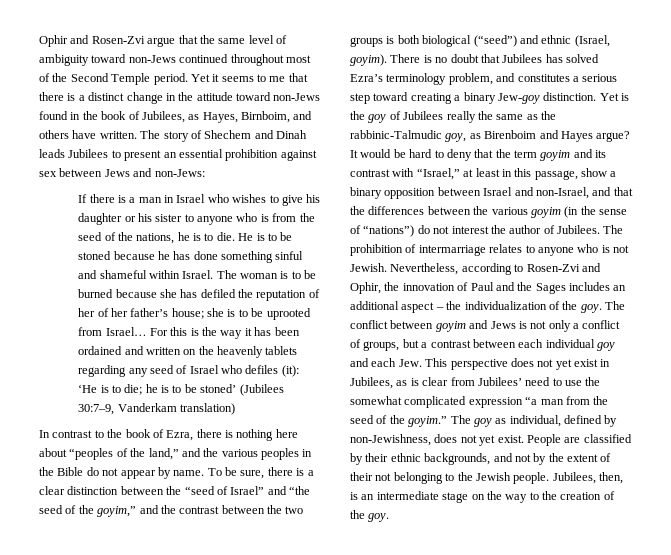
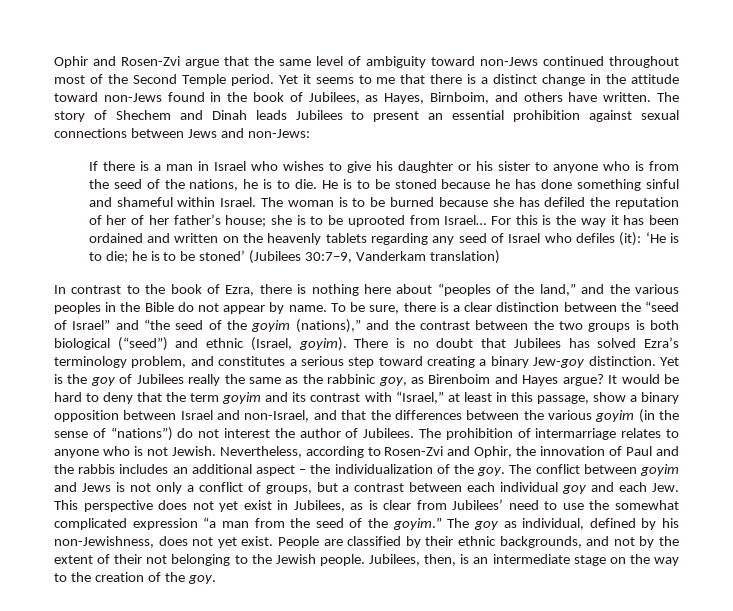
- The story of Shechem and Dinah leads Jubilees to present an essential prohibition against sex between Jews and non-Jews:
+ The story of Shechem and Dinah leads Jubilees to present an essential prohibition against sexual connections between Jews and non-Jews:
- To be sure, there is a clear distinction between the “seed of Israel” and “the seed of the goyim,” and the contrast between the two groups is both biological (“seed”) and ethnic (Israel, goyim).
+ To be sure, there is a clear distinction between the “seed of Israel” and “the seed of the goyim (nations),” and the contrast between the two groups is both biological (“seed”) and ethnic (Israel, goyim).
- Yet is the goy of Jubilees really the same as the rabbinic-Talmudic goy, as Birenboim and Hayes argue?
+ Yet is the goy of Jubilees really the same as the rabbinic goy, as Birenboim and Hayes argue?
- Nevertheless, according to Rosen-Zvi and Ophir, the innovation of Paul and the Sages includes an additional aspect – the individualization of the goy.
+ Nevertheless, according to Rosen-Zvi and Ophir, the innovation of Paul and the rabbis includes an additional aspect – the individualization of the goy.
- The goy as individual, defined by non-Jewishness, does not yet exist.
+ The goy as individual, defined by his non-Jewishness, does not yet exist.

